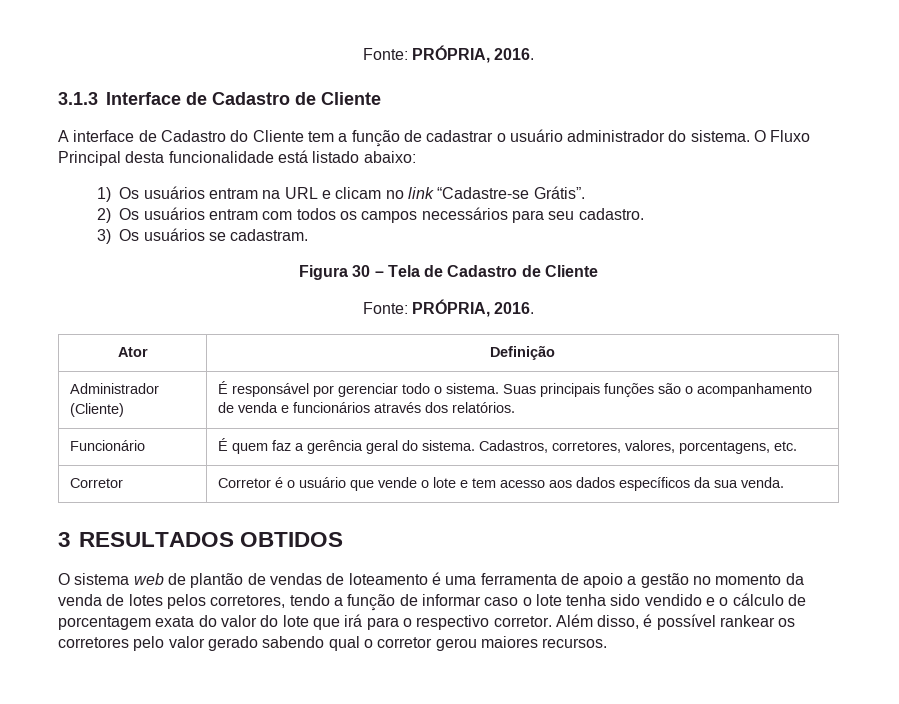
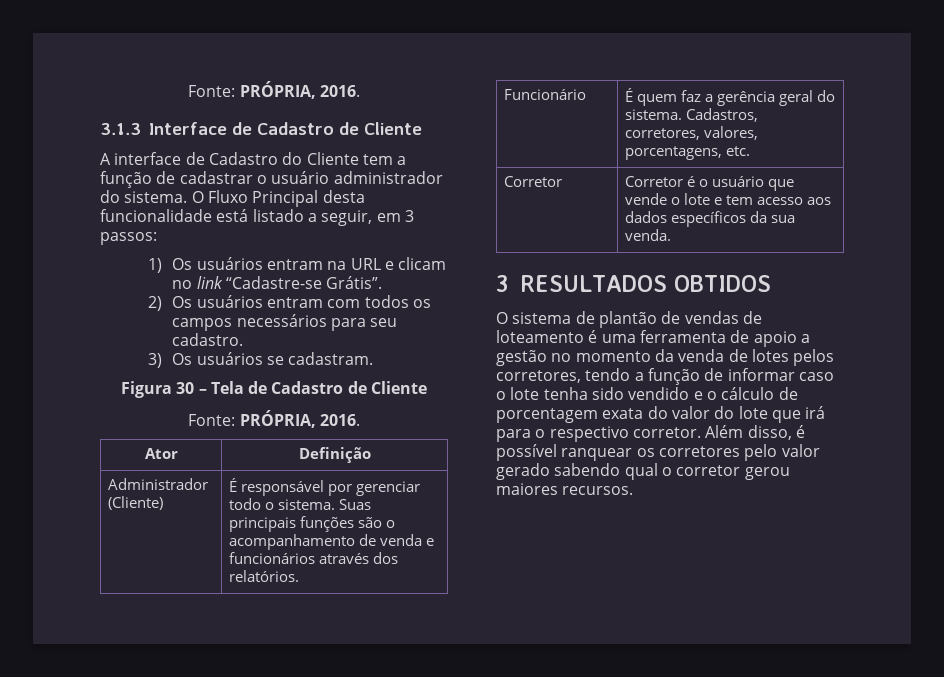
- O Fluxo Principal desta funcionalidade está listado abaixo:
+ O Fluxo Principal desta funcionalidade está listado a seguir, em 3 passos:
- O sistema web de plantão de vendas de loteamento é uma ferramenta de apoio a gestão no momento da venda de lotes pelos corretores, tendo a função de informar caso o lote tenha sido vendido e o cálculo de porcentagem exata do valor do lote que irá para o respectivo corretor.
+ O sistema de plantão de vendas de loteamento é uma ferramenta de apoio a gestão no momento da venda de lotes pelos corretores, tendo a função de informar caso o lote tenha sido vendido e o cálculo de porcentagem exata do valor do lote que irá para o respectivo corretor.
- Além disso, é possível rankear os corretores pelo valor gerado sabendo qual o corretor gerou maiores recursos.
+ Além disso, é possível ranquear os corretores pelo valor gerado sabendo qual o corretor gerou maiores recursos.

